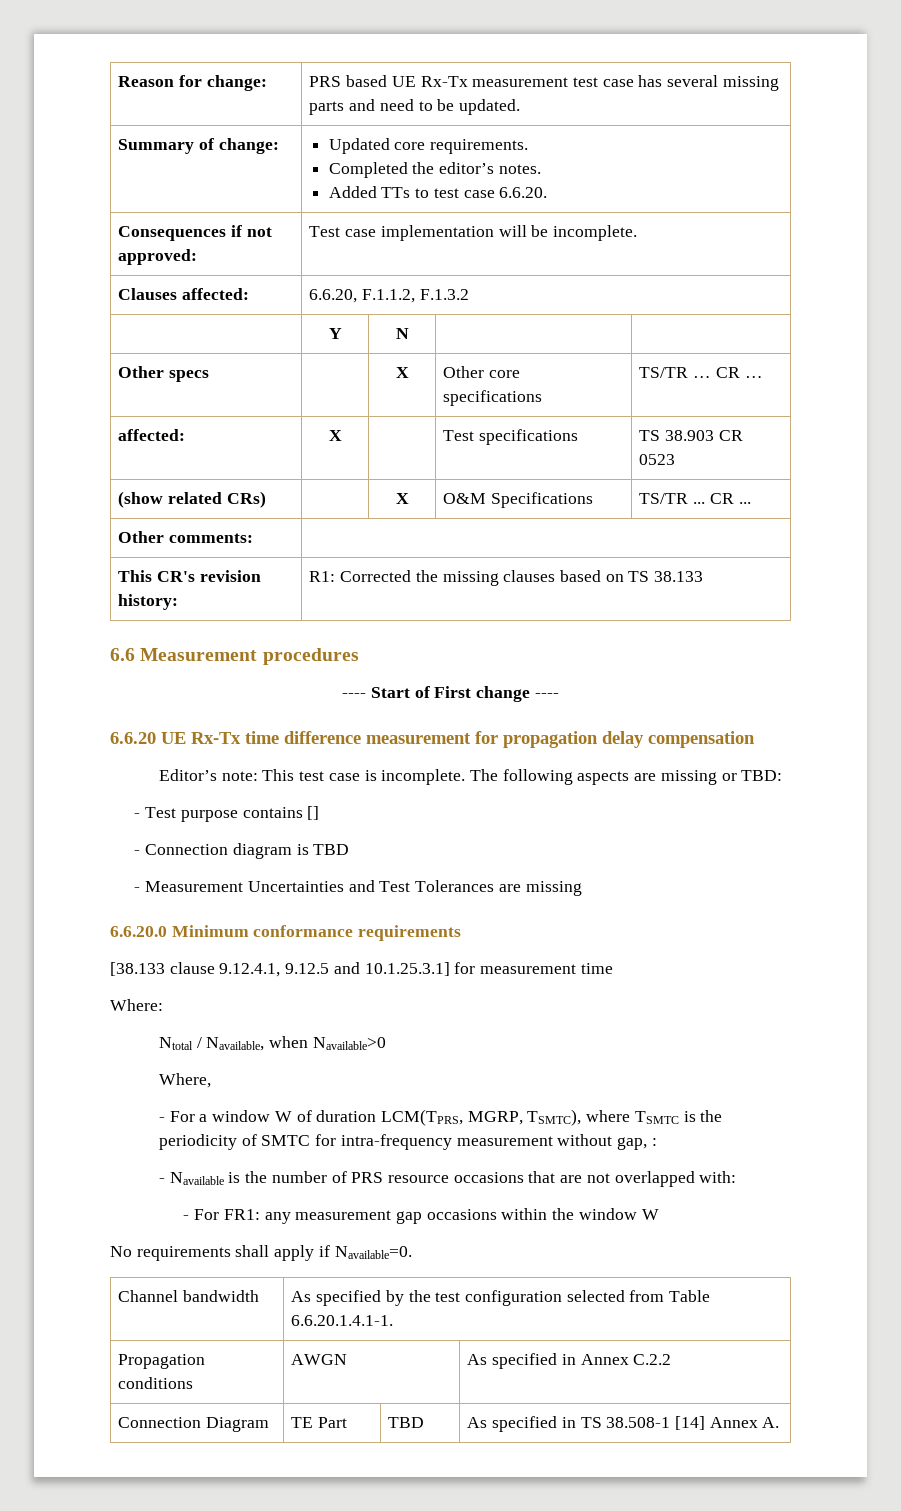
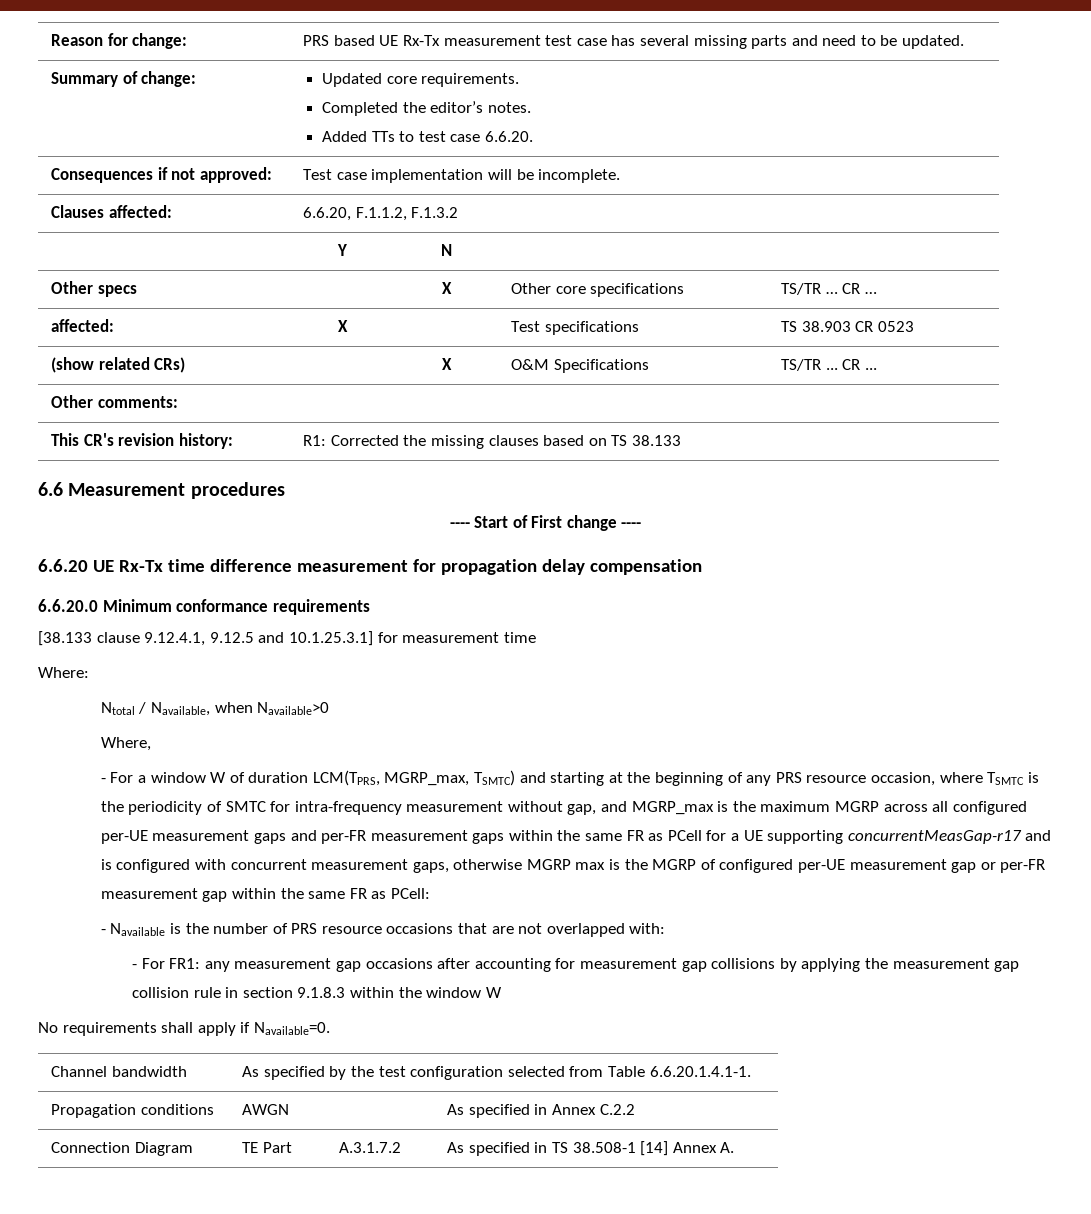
- Editor’s note: This test case is incomplete. The following aspects are missing or TBD:
- - Test purpose contains []
- - Connection diagram is TBD
- - Measurement Uncertainties and Test Tolerances are missing
- - For a window W of duration LCM(TPRS, MGRP, TSMTC), where TSMTC is the periodicity of SMTC for intra-frequency measurement without gap, :
+ - For a window W of duration LCM(TPRS, MGRP_max, TSMTC) and starting at the beginning of any PRS resource occasion, where TSMTC is the periodicity of SMTC for intra-frequency measurement without gap, and MGRP_max is the maximum MGRP across all configured per-UE measurement gaps and per-FR measurement gaps within the same FR as PCell for a UE supporting concurrentMeasGap-r17 and is configured with concurrent measurement gaps, otherwise MGRP max is the MGRP of configured per-UE measurement gap or per-FR measurement gap within the same FR as PCell:
- - For FR1: any measurement gap occasions within the window W
+ - For FR1: any measurement gap occasions after accounting for measurement gap collisions by applying the measurement gap collision rule in section 9.1.8.3 within the window W
- Connection Diagram | TE Part | TBD | As specified in TS 38.508-1 [14] Annex A.
+ Connection Diagram | TE Part | A.3.1.7.2 | As specified in TS 38.508-1 [14] Annex A.

